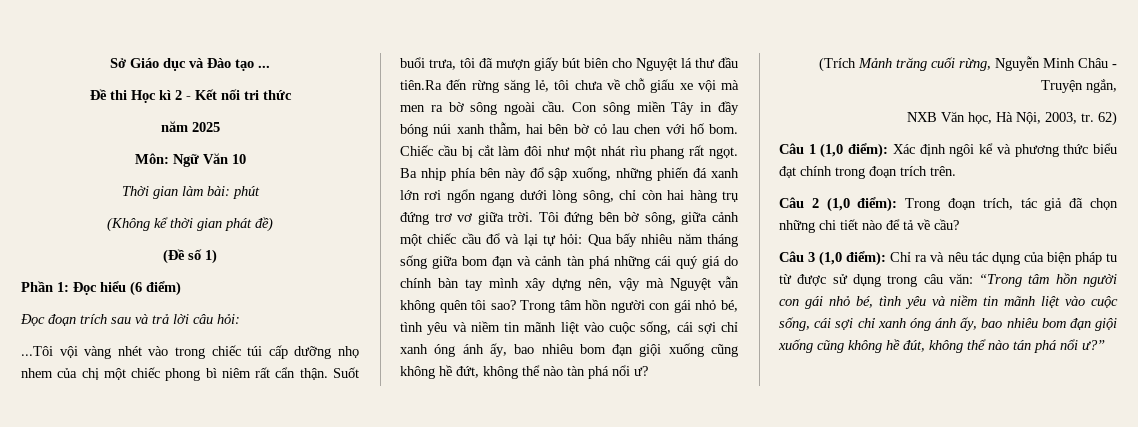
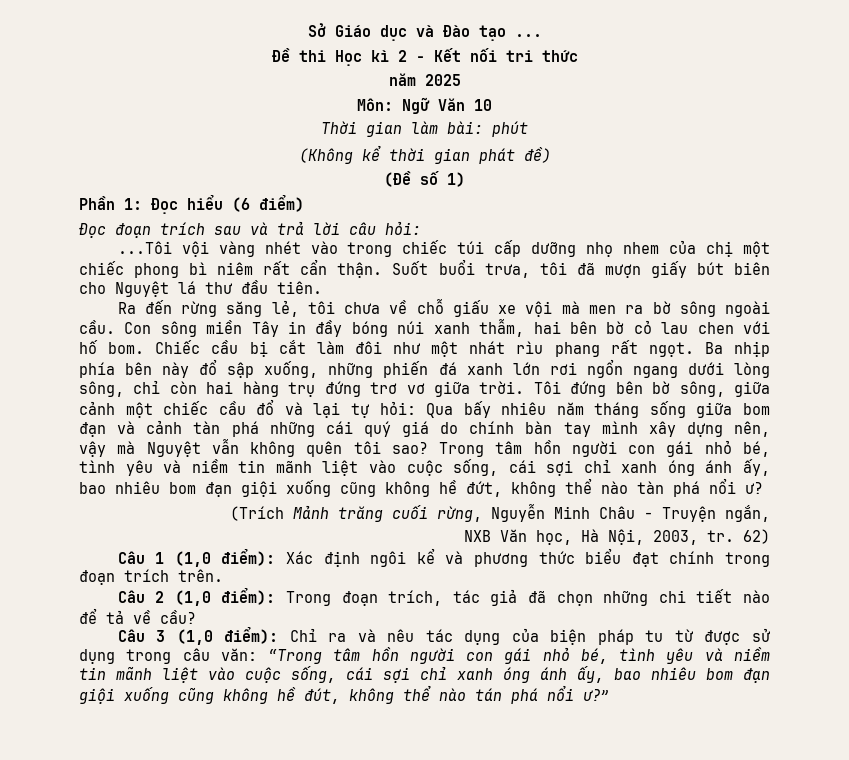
- Suốt buổi trưa, tôi đã mượn giấy bút biên cho Nguyệt lá thư đầu tiên.Ra đến rừng săng lẻ, tôi chưa về chỗ giấu xe vội mà men ra bờ sông ngoài cầu.
+ Suốt buổi trưa, tôi đã mượn giấy bút biên cho Nguyệt lá thư đầu tiên.
+ Ra đến rừng săng lẻ, tôi chưa về chỗ giấu xe vội mà men ra bờ sông ngoài cầu.

